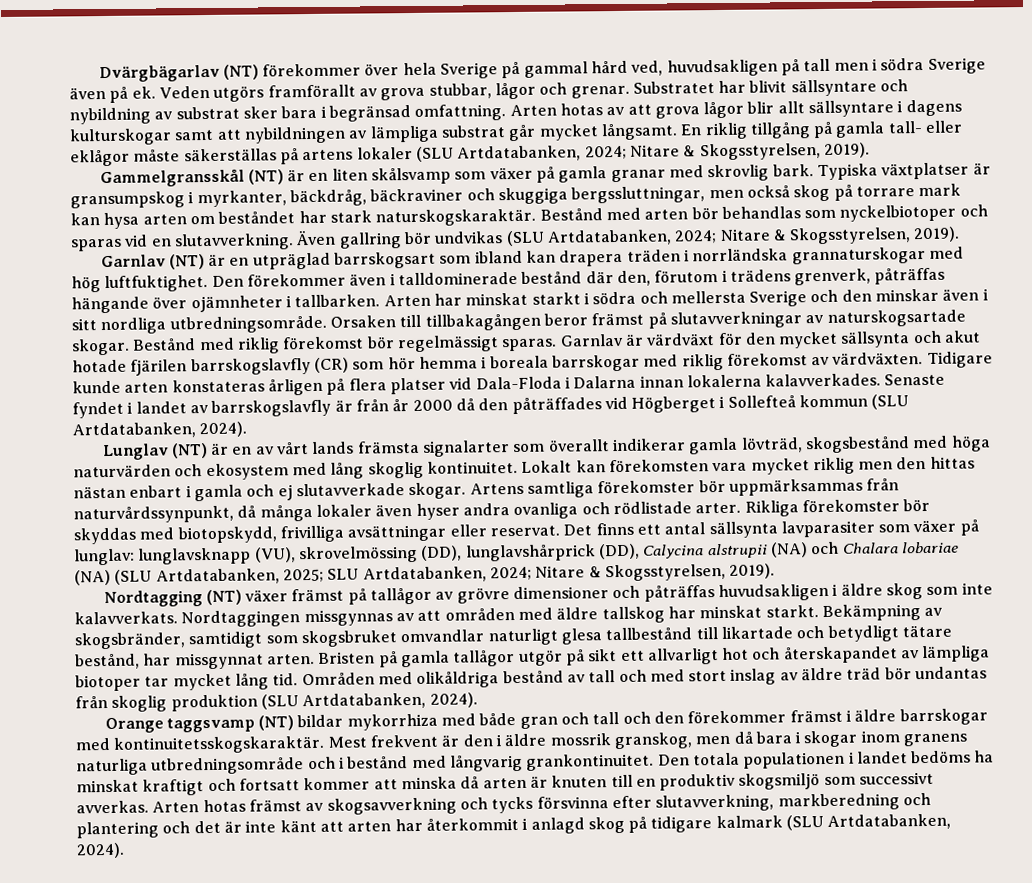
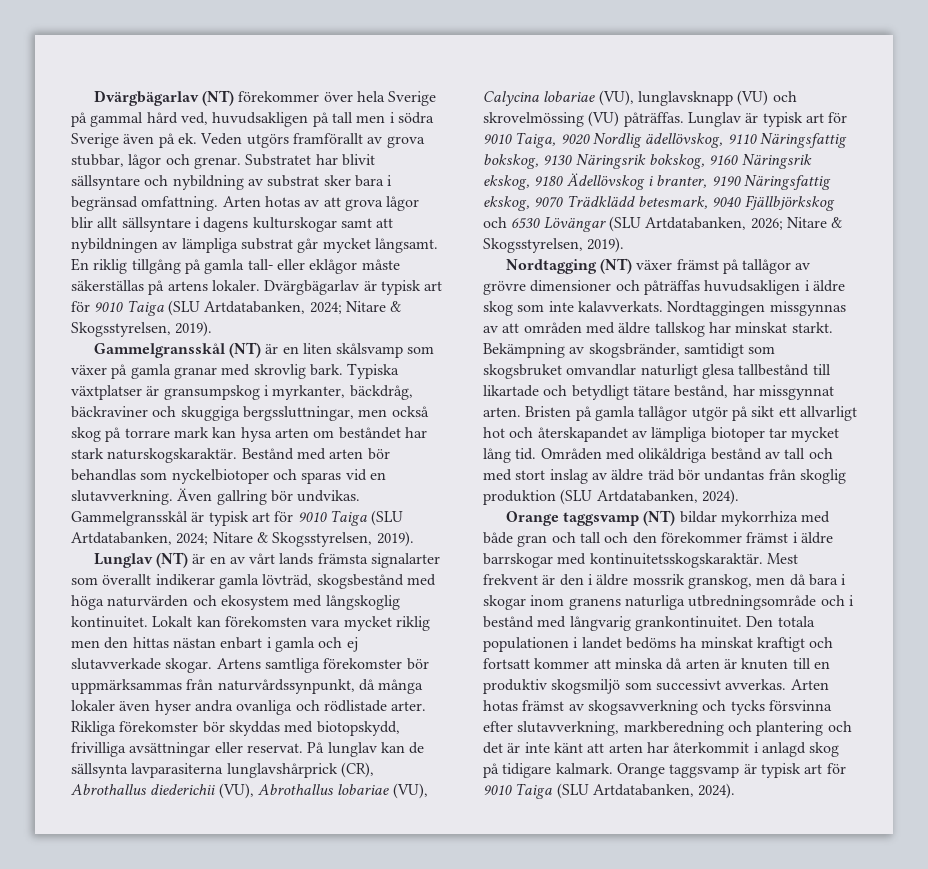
- En riklig tillgång på gamla tall- eller eklågor måste säkerställas på artens lokaler (SLU Artdatabanken, 2024; Nitare & Skogsstyrelsen, 2019).
+ En riklig tillgång på gamla tall- eller eklågor måste säkerställas på artens lokaler. Dvärgbägarlav är typisk art för 9010 Taiga (SLU Artdatabanken, 2024; Nitare & Skogsstyrelsen, 2019).
- Även gallring bör undvikas (SLU Artdatabanken, 2024; Nitare & Skogsstyrelsen, 2019).
- Garnlav (NT) är en utpräglad barrskogsart som ibland kan drapera träden i norrländska grannaturskogar med hög luftfuktighet. Den förekommer även i talldominerade bestånd där den, förutom i trädens grenverk, påträffas hängande över ojämnheter i tallbarken. Arten har minskat starkt i södra och mellersta Sverige och den minskar även i sitt nordliga utbredningsområde. Orsaken till tillbakagången beror främst på slutavverkningar av naturskogsartade skogar. Bestånd med riklig förekomst bör regelmässigt sparas. Garnlav är värdväxt för den mycket sällsynta och akut hotade fjärilen barrskogslavfly (CR) som hör hemma i boreala barrskogar med riklig förekomst av värdväxten. Tidigare kunde arten konstateras årligen på flera platser vid Dala-Floda i Dalarna innan lokalerna kalavverkades. Senaste fyndet i landet av barrskogslavfly är från år 2000 då den påträffades vid Högberget i Sollefteå kommun (SLU Artdatabanken, 2024).
+ Även gallring bör undvikas. Gammelgransskål är typisk art för 9010 Taiga (SLU Artdatabanken, 2024; Nitare & Skogsstyrelsen, 2019).
- Lunglav (NT) är en av vårt lands främsta signalarter som överallt indikerar gamla lövträd, skogsbestånd med höga naturvärden och ekosystem med lång skoglig kontinuitet.
+ Lunglav (NT) är en av vårt lands främsta signalarter som överallt indikerar gamla lövträd, skogsbestånd med höga naturvärden och ekosystem med långskoglig kontinuitet.
- Det finns ett antal sällsynta lavparasiter som växer på lunglav: lunglavsknapp (VU), skrovelmössing (DD), lunglavshårprick (DD), Calycina alstrupii (NA) och Chalara lobariae (NA) (SLU Artdatabanken, 2025; SLU Artdatabanken, 2024; Nitare & Skogsstyrelsen, 2019).
+ På lunglav kan de sällsynta lavparasiterna lunglavshårprick (CR), Abrothallus diederichii (VU), Abrothallus lobariae (VU), Calycina lobariae (VU), lunglavsknapp (VU) och skrovelmössing (VU) påträffas. Lunglav är typisk art för 9010 Taiga, 9020 Nordlig ädellövskog, 9110 Näringsfattig bokskog, 9130 Näringsrik bokskog, 9160 Näringsrik ekskog, 9180 Ädellövskog i branter, 9190 Näringsfattig ekskog, 9070 Trädklädd betesmark, 9040 Fjällbjörkskog och 6530 Lövängar (SLU Artdatabanken, 2026; Nitare & Skogsstyrelsen, 2019).
- Arten hotas främst av skogsavverkning och tycks försvinna efter slutavverkning, markberedning och plantering och det är inte känt att arten har återkommit i anlagd skog på tidigare kalmark (SLU Artdatabanken, 2024).
+ Arten hotas främst av skogsavverkning och tycks försvinna efter slutavverkning, markberedning och plantering och det är inte känt att arten har återkommit i anlagd skog på tidigare kalmark. Orange taggsvamp är typisk art för 9010 Taiga (SLU Artdatabanken, 2024).

